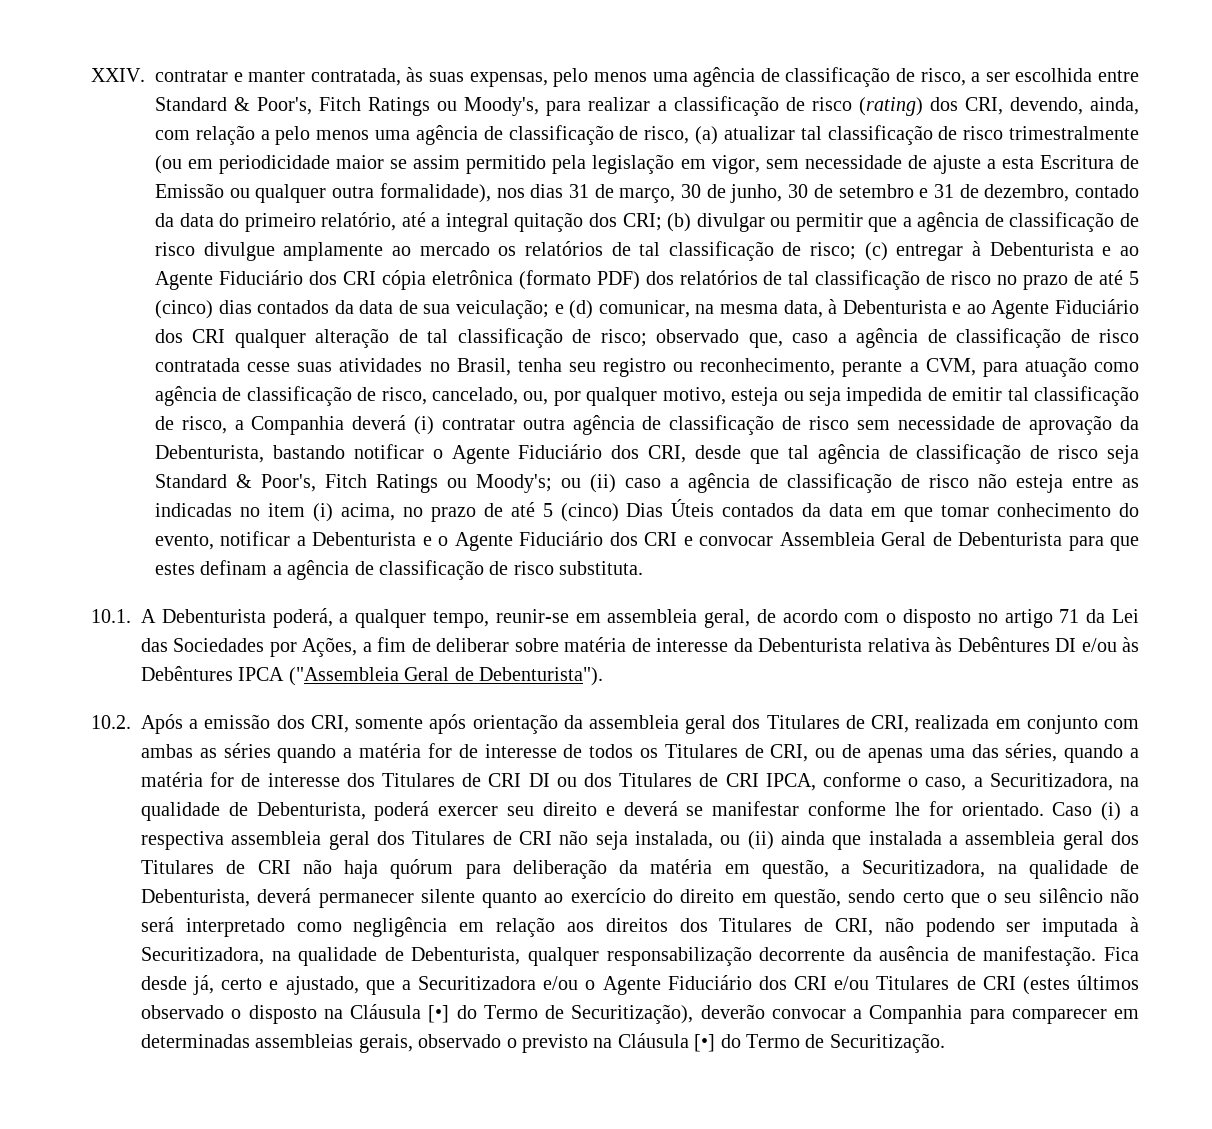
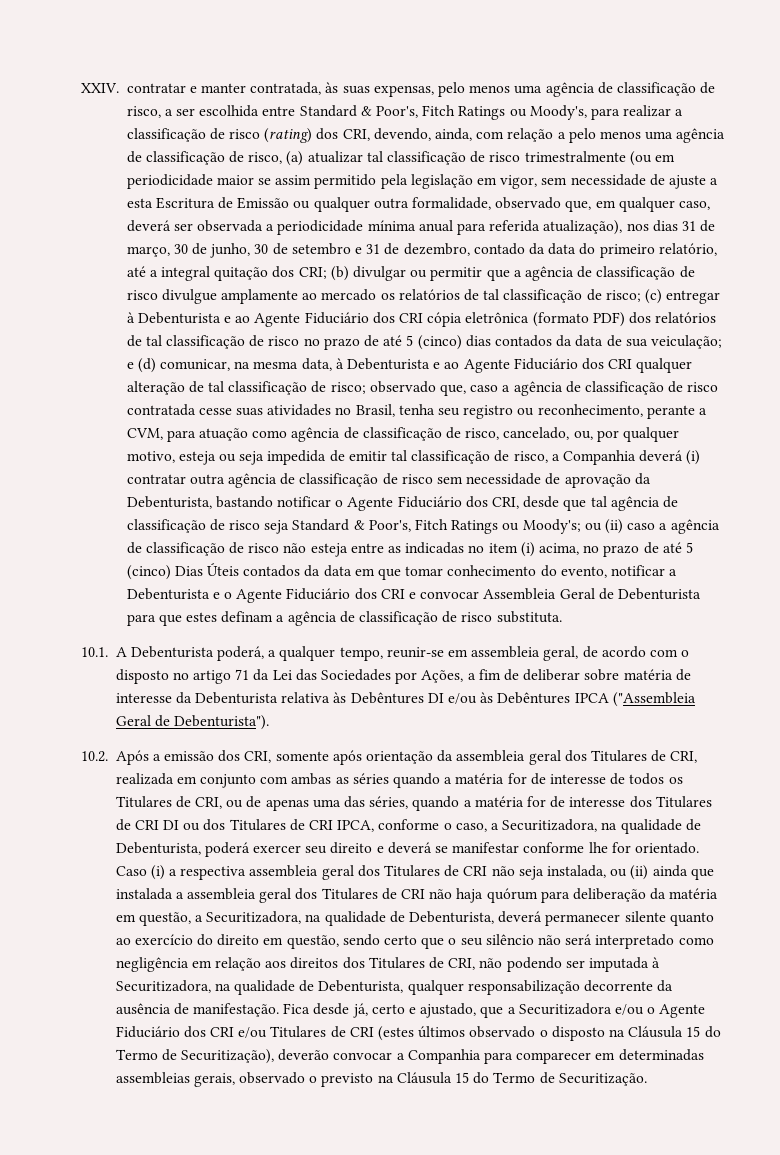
- XXIV. contratar e manter contratada, às suas expensas, pelo menos uma agência de classificação de risco, a ser escolhida entre Standard & Poor's, Fitch Ratings ou Moody's, para realizar a classificação de risco (rating) dos CRI, devendo, ainda, com relação a pelo menos uma agência de classificação de risco, (a) atualizar tal classificação de risco trimestralmente (ou em periodicidade maior se assim permitido pela legislação em vigor, sem necessidade de ajuste a esta Escritura de Emissão ou qualquer outra formalidade), nos dias 31 de março, 30 de junho, 30 de setembro e 31 de dezembro, contado da data do primeiro relatório, até a integral quitação dos CRI;
+ XXIV. contratar e manter contratada, às suas expensas, pelo menos uma agência de classificação de risco, a ser escolhida entre Standard & Poor's, Fitch Ratings ou Moody's, para realizar a classificação de risco (rating) dos CRI, devendo, ainda, com relação a pelo menos uma agência de classificação de risco, (a) atualizar tal classificação de risco trimestralmente (ou em periodicidade maior se assim permitido pela legislação em vigor, sem necessidade de ajuste a esta Escritura de Emissão ou qualquer outra formalidade, observado que, em qualquer caso, deverá ser observada a periodicidade mínima anual para referida atualização), nos dias 31 de março, 30 de junho, 30 de setembro e 31 de dezembro, contado da data do primeiro relatório, até a integral quitação dos CRI;
- Fica desde já, certo e ajustado, que a Securitizadora e/ou o Agente Fiduciário dos CRI e/ou Titulares de CRI (estes últimos observado o disposto na Cláusula [•] do Termo de Securitização), deverão convocar a Companhia para comparecer em determinadas assembleias gerais, observado o previsto na Cláusula [•] do Termo de Securitização.
+ Fica desde já, certo e ajustado, que a Securitizadora e/ou o Agente Fiduciário dos CRI e/ou Titulares de CRI (estes últimos observado o disposto na Cláusula 15 do Termo de Securitização), deverão convocar a Companhia para comparecer em determinadas assembleias gerais, observado o previsto na Cláusula 15 do Termo de Securitização.

